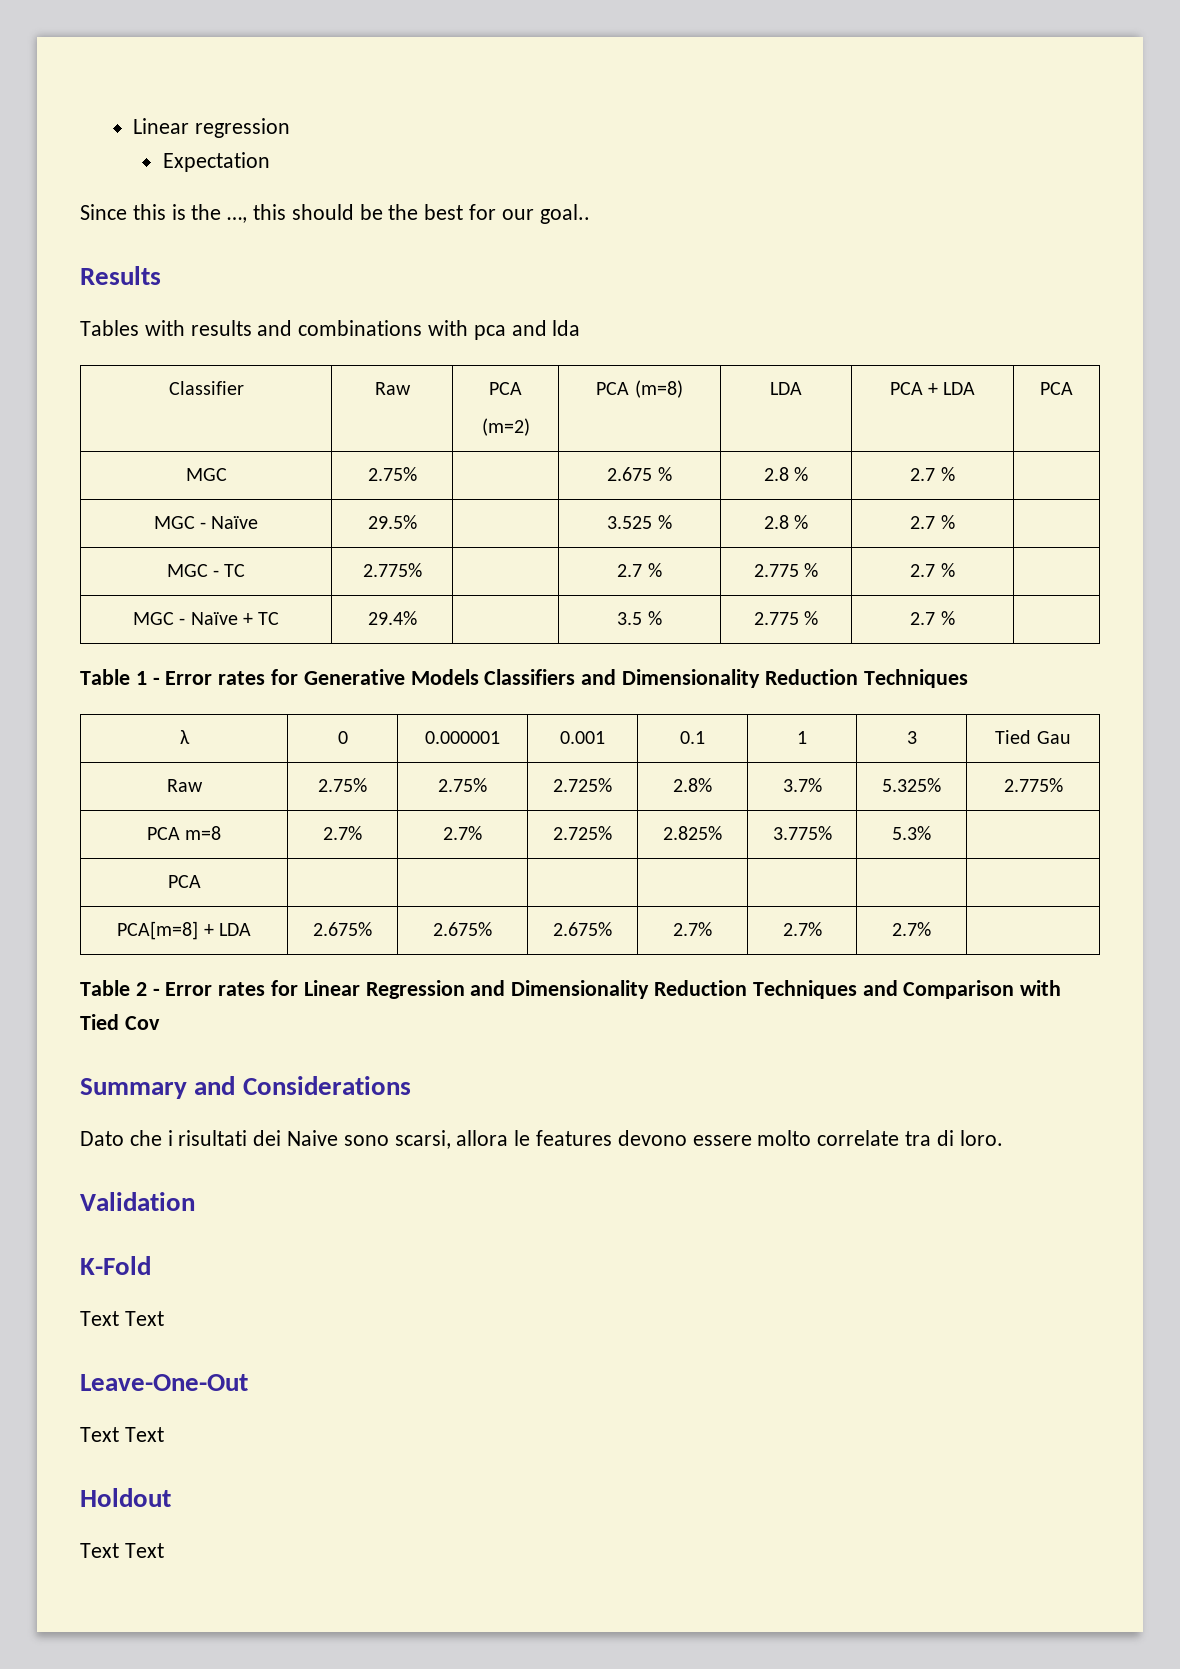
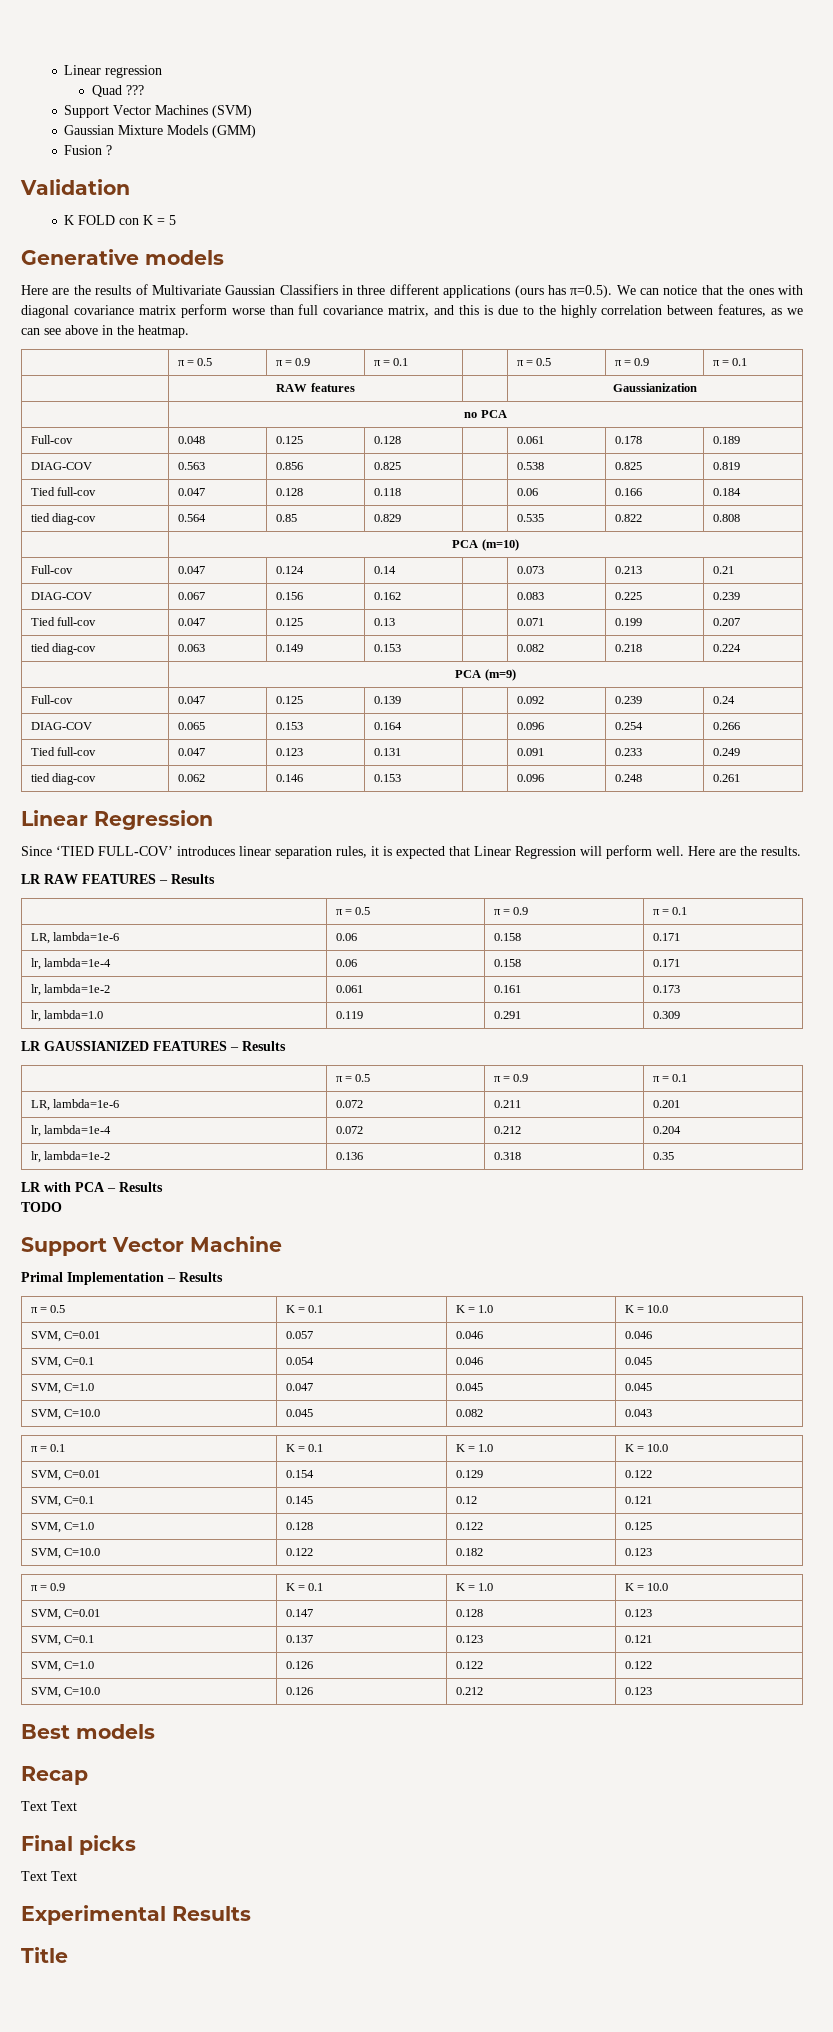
- Expectation
- Since this is the …, this should be the best for our goal..
- Results
- Tables with results and combinations with pca and lda
- Classifier | Raw | PCA
- (m=2) | PCA (m=8) | LDA | PCA + LDA | PCA
- MGC | 2.75% | | 2.675 % | 2.8 % | 2.7 % |
- MGC - Naïve | 29.5% | | 3.525 % | 2.8 % | 2.7 % |
- MGC - TC | 2.775% | | 2.7 % | 2.775 % | 2.7 % |
- MGC - Naïve + TC | 29.4% | | 3.5 % | 2.775 % | 2.7 % |
- Table 1 - Error rates for Generative Models Classifiers and Dimensionality Reduction Techniques
- λ | 0 | 0.000001 | 0.001 | 0.1 | 1 | 3 | Tied Gau
- Raw | 2.75% | 2.75% | 2.725% | 2.8% | 3.7% | 5.325% | 2.775%
- PCA m=8 | 2.7% | 2.7% | 2.725% | 2.825% | 3.775% | 5.3% |
- PCA | | | | | | |
- PCA[m=8] + LDA | 2.675% | 2.675% | 2.675% | 2.7% | 2.7% | 2.7% |
- Table 2 - Error rates for Linear Regression and Dimensionality Reduction Techniques and Comparison with Tied Cov
- Summary and Considerations
- Dato che i risultati dei Naive sono scarsi, allora le features devono essere molto correlate tra di loro.
+ Quad ???
+ Support Vector Machines (SVM)
+ Gaussian Mixture Models (GMM)
+ Fusion ?
  Validation
- K-Fold
+ K FOLD con K = 5
+ Generative models
+ Here are the results of Multivariate Gaussian Classifiers in three different applications (ours has π=0.5). We can notice that the ones with diagonal covariance matrix perform worse than full covariance matrix, and this is due to the highly correlation between features, as we can see above in the heatmap.
+ | π = 0.5 | π = 0.9 | π = 0.1 | | π = 0.5 | π = 0.9 | π = 0.1
+ | RAW features | | Gaussianization
+ | no PCA
+ Full-cov | 0.048 | 0.125 | 0.128 | | 0.061 | 0.178 | 0.189
+ DIAG-COV | 0.563 | 0.856 | 0.825 | | 0.538 | 0.825 | 0.819
+ Tied full-cov | 0.047 | 0.128 | 0.118 | | 0.06 | 0.166 | 0.184
+ tied diag-cov | 0.564 | 0.85 | 0.829 | | 0.535 | 0.822 | 0.808
+ | PCA (m=10)
+ Full-cov | 0.047 | 0.124 | 0.14 | | 0.073 | 0.213 | 0.21
+ DIAG-COV | 0.067 | 0.156 | 0.162 | | 0.083 | 0.225 | 0.239
+ Tied full-cov | 0.047 | 0.125 | 0.13 | | 0.071 | 0.199 | 0.207
+ tied diag-cov | 0.063 | 0.149 | 0.153 | | 0.082 | 0.218 | 0.224
+ | PCA (m=9)
+ Full-cov | 0.047 | 0.125 | 0.139 | | 0.092 | 0.239 | 0.24
+ DIAG-COV | 0.065 | 0.153 | 0.164 | | 0.096 | 0.254 | 0.266
+ Tied full-cov | 0.047 | 0.123 | 0.131 | | 0.091 | 0.233 | 0.249
+ tied diag-cov | 0.062 | 0.146 | 0.153 | | 0.096 | 0.248 | 0.261
+ Linear Regression
+ Since ‘TIED FULL-COV’ introduces linear separation rules, it is expected that Linear Regression will perform well. Here are the results.
+ LR RAW FEATURES – Results
+ | π = 0.5 | π = 0.9 | π = 0.1
+ LR, lambda=1e-6 | 0.06 | 0.158 | 0.171
+ lr, lambda=1e-4 | 0.06 | 0.158 | 0.171
+ lr, lambda=1e-2 | 0.061 | 0.161 | 0.173
+ lr, lambda=1.0 | 0.119 | 0.291 | 0.309
+ LR GAUSSIANIZED FEATURES – Results
+ | π = 0.5 | π = 0.9 | π = 0.1
+ LR, lambda=1e-6 | 0.072 | 0.211 | 0.201
+ lr, lambda=1e-4 | 0.072 | 0.212 | 0.204
+ lr, lambda=1e-2 | 0.136 | 0.318 | 0.35
+ LR with PCA – Results
+ TODO
+ Support Vector Machine
+ Primal Implementation – Results
+ π = 0.5 | K = 0.1 | K = 1.0 | K = 10.0
+ SVM, C=0.01 | 0.057 | 0.046 | 0.046
+ SVM, C=0.1 | 0.054 | 0.046 | 0.045
+ SVM, C=1.0 | 0.047 | 0.045 | 0.045
+ SVM, C=10.0 | 0.045 | 0.082 | 0.043
+ π = 0.1 | K = 0.1 | K = 1.0 | K = 10.0
+ SVM, C=0.01 | 0.154 | 0.129 | 0.122
+ SVM, C=0.1 | 0.145 | 0.12 | 0.121
+ SVM, C=1.0 | 0.128 | 0.122 | 0.125
+ SVM, C=10.0 | 0.122 | 0.182 | 0.123
+ π = 0.9 | K = 0.1 | K = 1.0 | K = 10.0
+ SVM, C=0.01 | 0.147 | 0.128 | 0.123
+ SVM, C=0.1 | 0.137 | 0.123 | 0.121
+ SVM, C=1.0 | 0.126 | 0.122 | 0.122
+ SVM, C=10.0 | 0.126 | 0.212 | 0.123
+ Best models
+ Recap
  Text Text
- Leave-One-Out
+ Final picks
  Text Text
- Holdout
- Text Text
+ Experimental Results
+ Title

